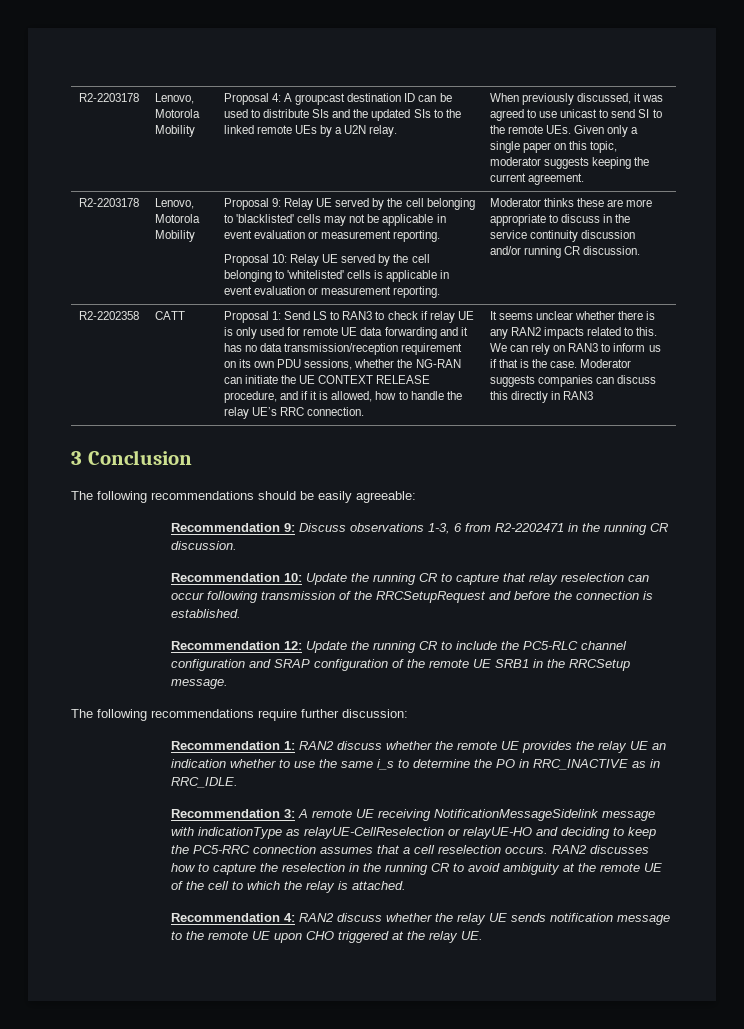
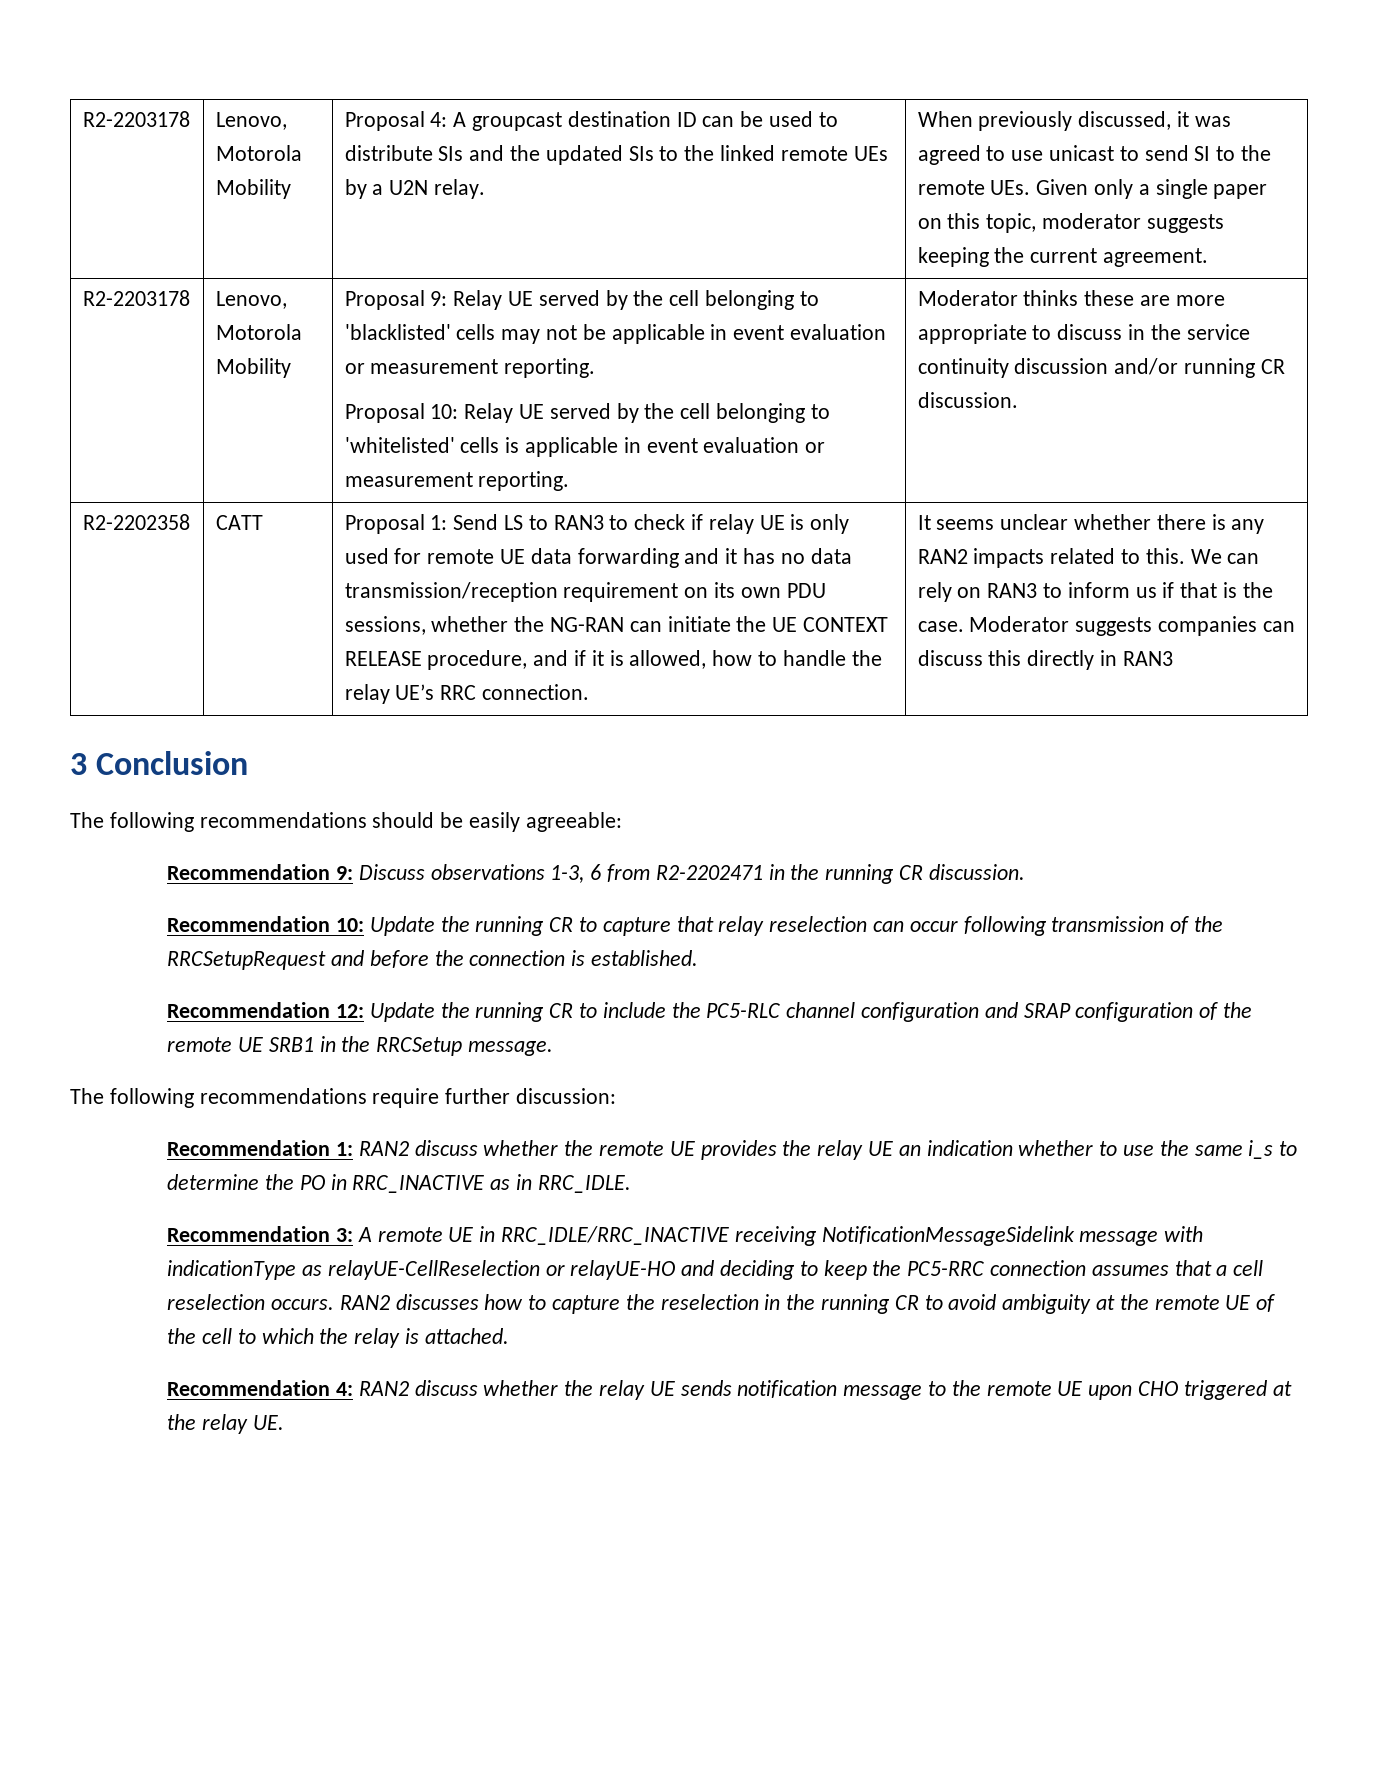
- Recommendation 3: A remote UE receiving NotificationMessageSidelink message with indicationType as relayUE-CellReselection or relayUE-HO and deciding to keep the PC5-RRC connection assumes that a cell reselection occurs.
+ Recommendation 3: A remote UE in RRC_IDLE/RRC_INACTIVE receiving NotificationMessageSidelink message with indicationType as relayUE-CellReselection or relayUE-HO and deciding to keep the PC5-RRC connection assumes that a cell reselection occurs.

